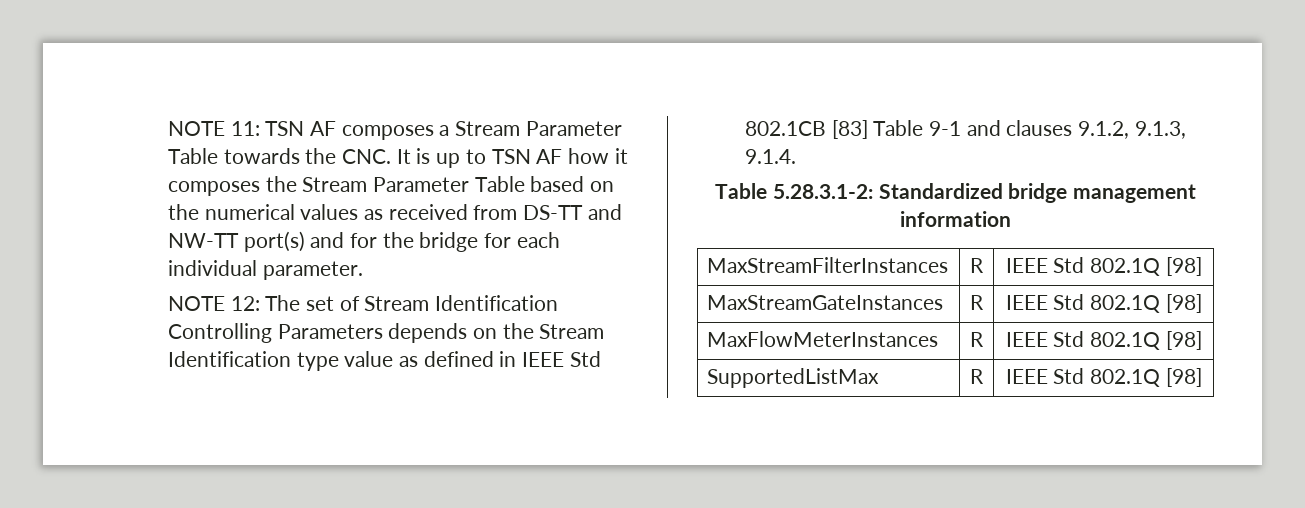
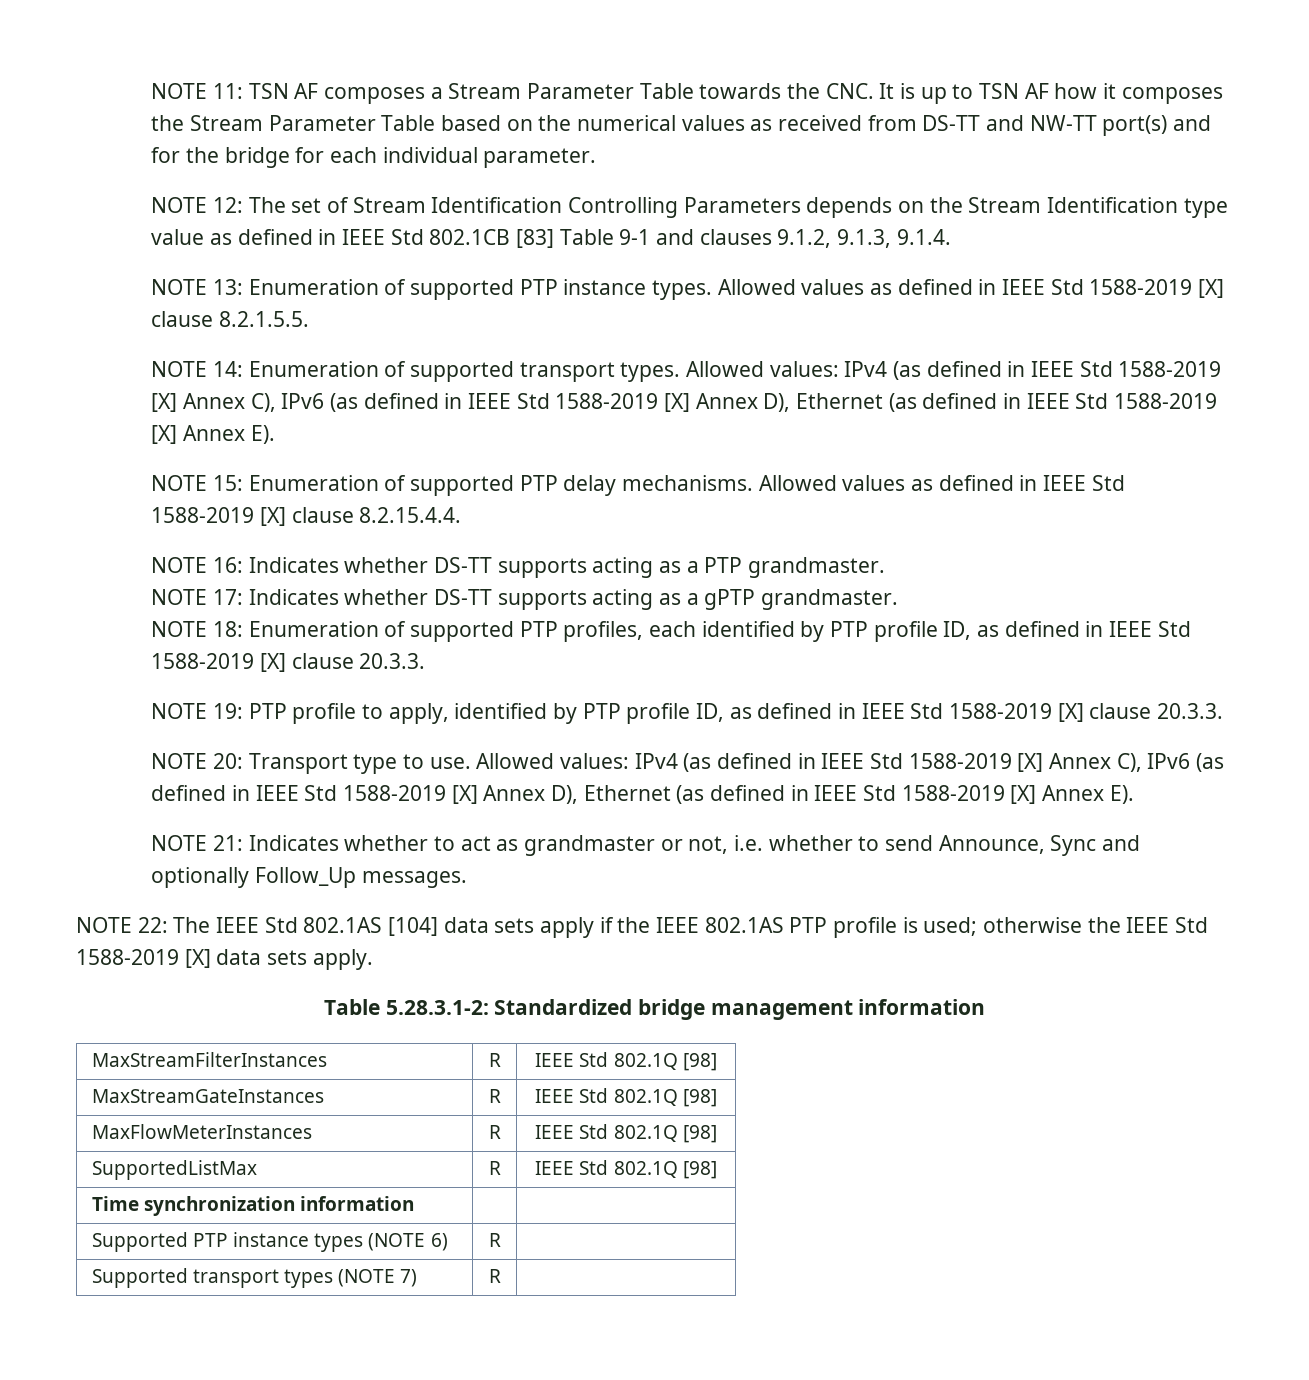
+ NOTE 13: Enumeration of supported PTP instance types. Allowed values as defined in IEEE Std 1588-2019 [X] clause 8.2.1.5.5.
+ NOTE 14: Enumeration of supported transport types. Allowed values: IPv4 (as defined in IEEE Std 1588-2019 [X] Annex C), IPv6 (as defined in IEEE Std 1588-2019 [X] Annex D), Ethernet (as defined in IEEE Std 1588-2019 [X] Annex E).
+ NOTE 15: Enumeration of supported PTP delay mechanisms. Allowed values as defined in IEEE Std 1588-2019 [X] clause 8.2.15.4.4.
+ NOTE 16: Indicates whether DS-TT supports acting as a PTP grandmaster.
+ NOTE 17: Indicates whether DS-TT supports acting as a gPTP grandmaster.
+ NOTE 18: Enumeration of supported PTP profiles, each identified by PTP profile ID, as defined in IEEE Std 1588-2019 [X] clause 20.3.3.
+ NOTE 19: PTP profile to apply, identified by PTP profile ID, as defined in IEEE Std 1588-2019 [X] clause 20.3.3.
+ NOTE 20: Transport type to use. Allowed values: IPv4 (as defined in IEEE Std 1588-2019 [X] Annex C), IPv6 (as defined in IEEE Std 1588-2019 [X] Annex D), Ethernet (as defined in IEEE Std 1588-2019 [X] Annex E).
+ NOTE 21: Indicates whether to act as grandmaster or not, i.e. whether to send Announce, Sync and optionally Follow_Up messages.
+ NOTE 22: The IEEE Std 802.1AS [104] data sets apply if the IEEE 802.1AS PTP profile is used; otherwise the IEEE Std 1588-2019 [X] data sets apply.
+ Time synchronization information | |
+ Supported PTP instance types (NOTE 6) | R |
+ Supported transport types (NOTE 7) | R |

